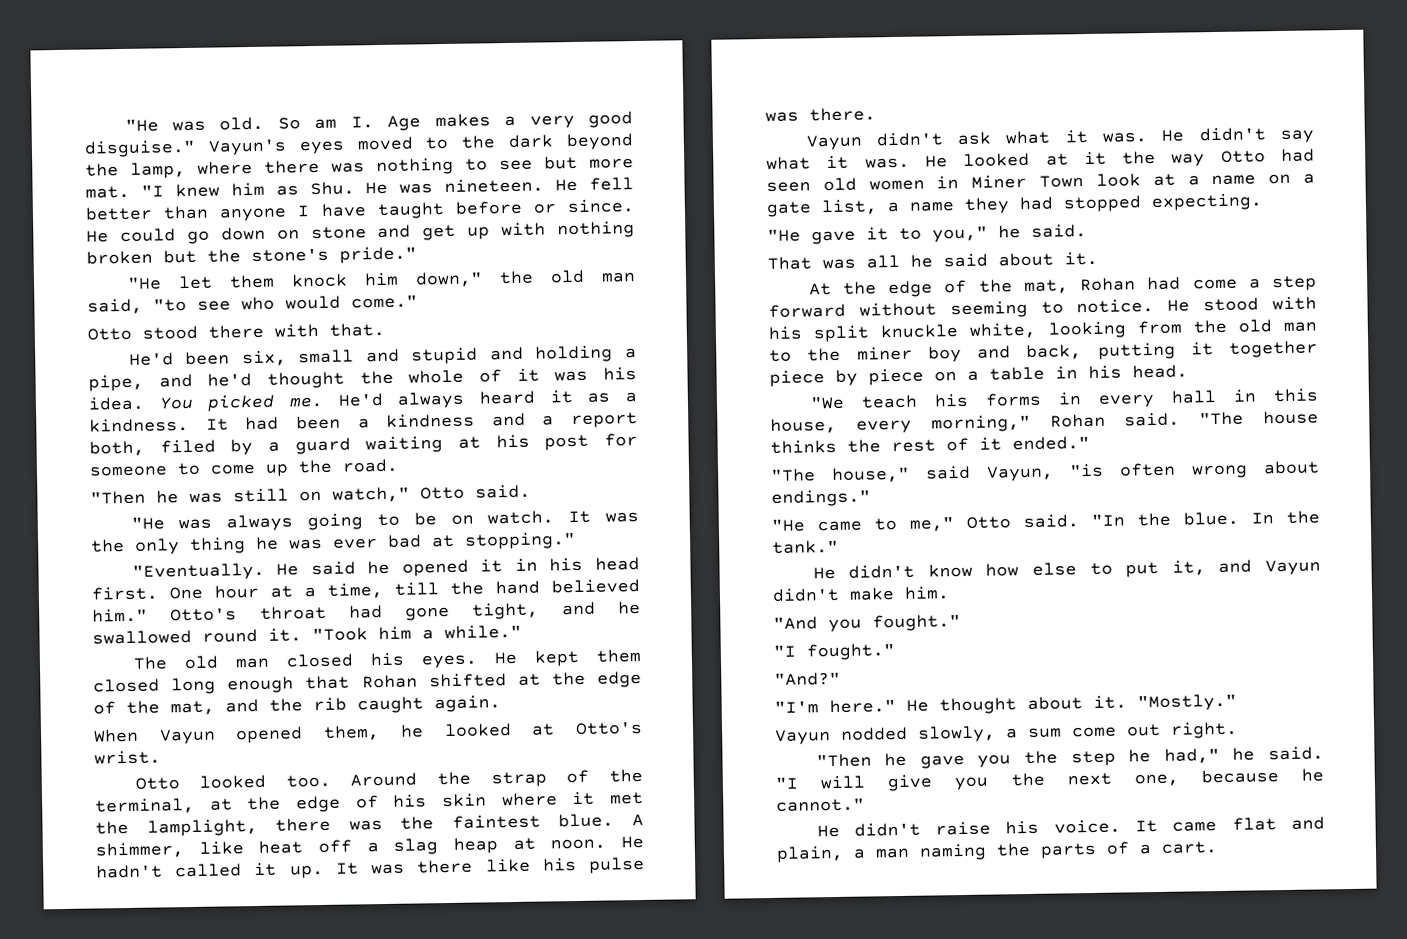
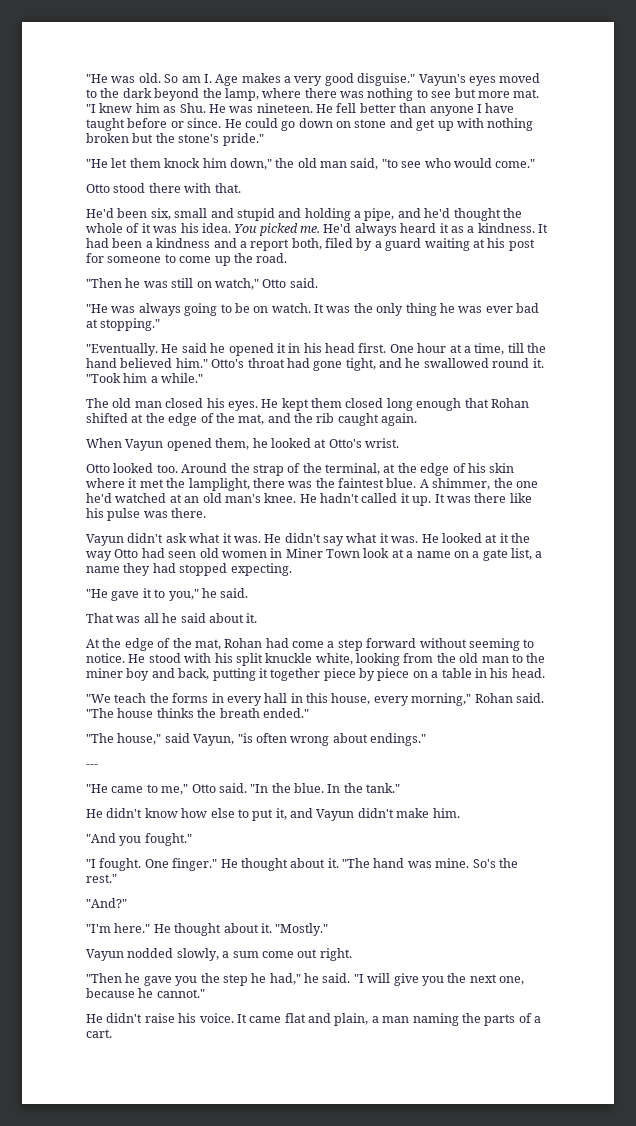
- A shimmer, like heat off a slag heap at noon.
+ A shimmer, the one he'd watched at an old man's knee.
- "We teach his forms in every hall in this house, every morning," Rohan said.
+ "We teach the forms in every hall in this house, every morning," Rohan said.
- "The house thinks the rest of it ended."
+ "The house thinks the breath ended."
+ ---
- "I fought."
+ "I fought. One finger." He thought about it. "The hand was mine. So's the rest."

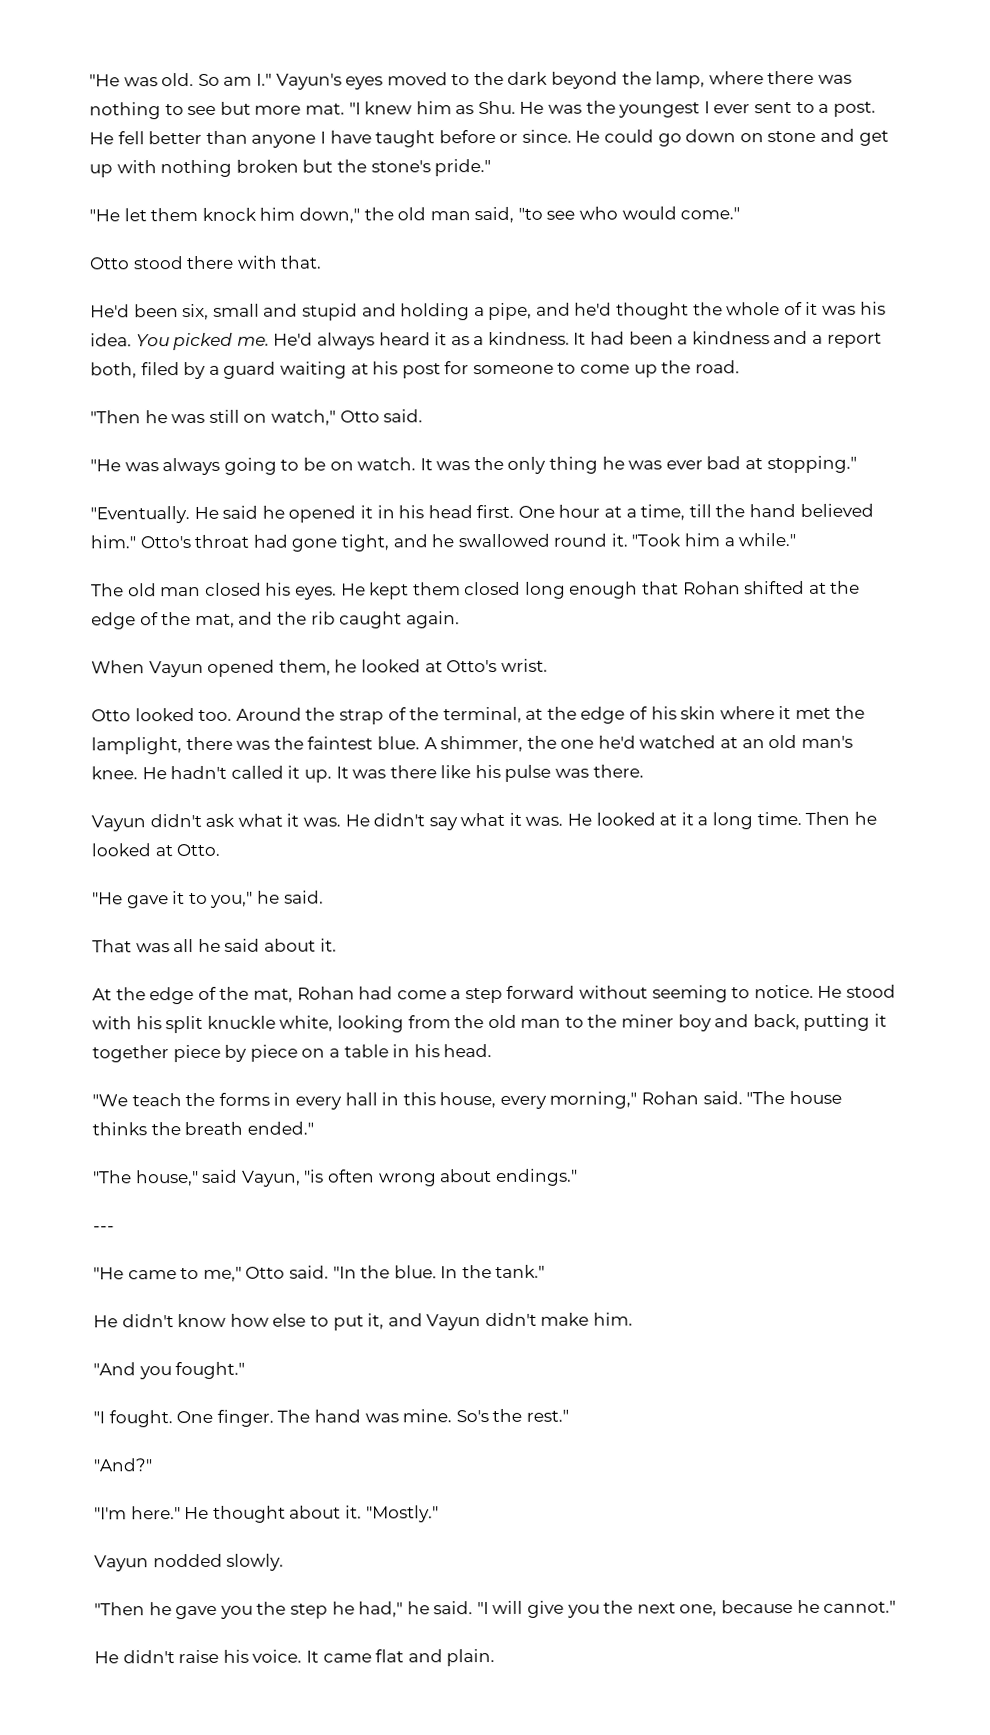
- So am I. Age makes a very good disguise." Vayun's eyes moved to the dark beyond the lamp, where there was nothing to see but more mat.
+ So am I." Vayun's eyes moved to the dark beyond the lamp, where there was nothing to see but more mat.
- "I knew him as Shu. He was nineteen.
+ "I knew him as Shu. He was the youngest I ever sent to a post.
- He looked at it the way Otto had seen old women in Miner Town look at a name on a gate list, a name they had stopped expecting.
+ He looked at it a long time. Then he looked at Otto.
- One finger." He thought about it. "The hand was mine.
+ One finger. The hand was mine.
- Vayun nodded slowly, a sum come out right.
+ Vayun nodded slowly.
- It came flat and plain, a man naming the parts of a cart.
+ It came flat and plain.

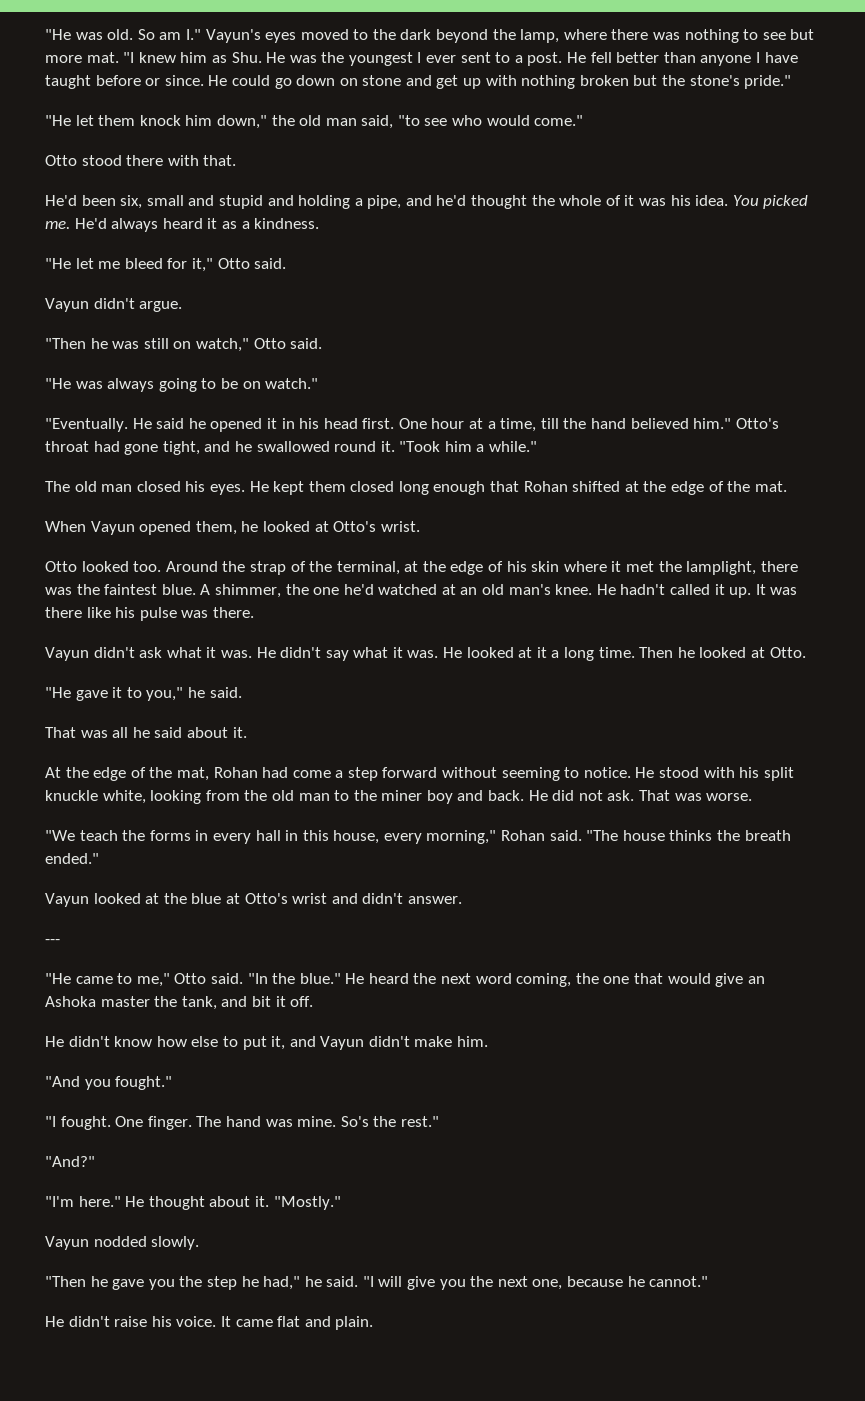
- He'd always heard it as a kindness. It had been a kindness and a report both, filed by a guard waiting at his post for someone to come up the road.
+ He'd always heard it as a kindness.
+ "He let me bleed for it," Otto said.
+ Vayun didn't argue.
- "He was always going to be on watch. It was the only thing he was ever bad at stopping."
+ "He was always going to be on watch."
- He kept them closed long enough that Rohan shifted at the edge of the mat, and the rib caught again.
+ He kept them closed long enough that Rohan shifted at the edge of the mat.
- He stood with his split knuckle white, looking from the old man to the miner boy and back, putting it together piece by piece on a table in his head.
+ He stood with his split knuckle white, looking from the old man to the miner boy and back. He did not ask. That was worse.
- "The house," said Vayun, "is often wrong about endings."
+ Vayun looked at the blue at Otto's wrist and didn't answer.
- "In the blue. In the tank."
+ "In the blue." He heard the next word coming, the one that would give an Ashoka master the tank, and bit it off.

